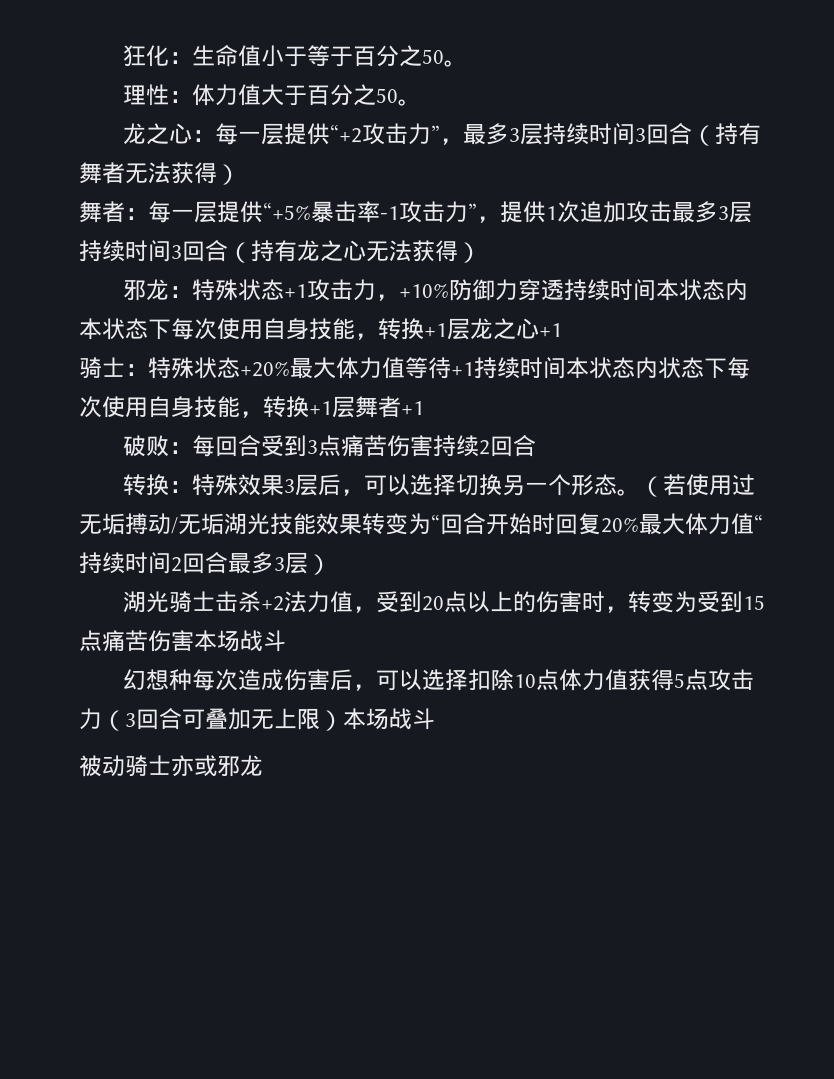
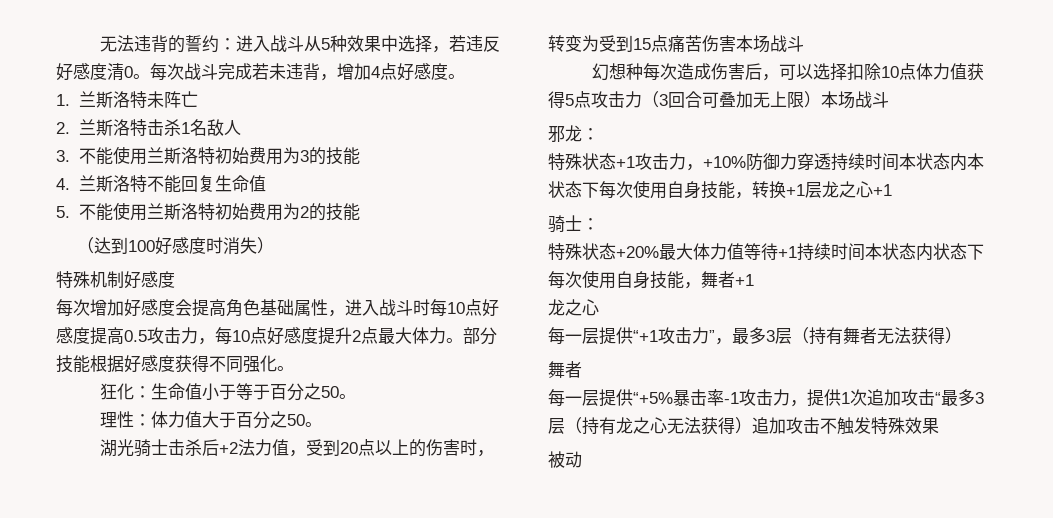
+ 无法违背的誓约：进入战斗从5种效果中选择，若违反好感度清0。每次战斗完成若未违背，增加4点好感度。
+ 1.兰斯洛特未阵亡
+ 2.兰斯洛特击杀1名敌人
+ 3.不能使用兰斯洛特初始费用为3的技能
+ 4.兰斯洛特不能回复生命值
+ 5.不能使用兰斯洛特初始费用为2的技能
+ （达到100好感度时消失）
+ 特殊机制好感度
+ 每次增加好感度会提高角色基础属性，进入战斗时每10点好感度提高0.5攻击力，每10点好感度提升2点最大体力。部分技能根据好感度获得不同强化。
- 龙之心：每一层提供“+2攻击力”，最多3层持续时间3回合（持有舞者无法获得）
- 舞者：每一层提供“+5%暴击率-1攻击力”，提供1次追加攻击最多3层持续时间3回合（持有龙之心无法获得）
- 邪龙：特殊状态+1攻击力，+10%防御力穿透持续时间本状态内本状态下每次使用自身技能，转换+1层龙之心+1
- 骑士：特殊状态+20%最大体力值等待+1持续时间本状态内状态下每次使用自身技能，转换+1层舞者+1
- 破败：每回合受到3点痛苦伤害持续2回合
- 转换：特殊效果3层后，可以选择切换另一个形态。（若使用过无垢搏动/无垢湖光技能效果转变为“回合开始时回复20%最大体力值“持续时间2回合最多3层）
- 湖光骑士击杀+2法力值，受到20点以上的伤害时，转变为受到15点痛苦伤害本场战斗
+ 湖光骑士击杀后+2法力值，受到20点以上的伤害时，转变为受到15点痛苦伤害本场战斗
- 被动骑士亦或邪龙
+ 邪龙：
+ 特殊状态+1攻击力，+10%防御力穿透持续时间本状态内本状态下每次使用自身技能，转换+1层龙之心+1
+ 骑士：
+ 特殊状态+20%最大体力值等待+1持续时间本状态内状态下每次使用自身技能，舞者+1
+ 龙之心
+ 每一层提供“+1攻击力”，最多3层（持有舞者无法获得）
+ 舞者
+ 每一层提供“+5%暴击率-1攻击力，提供1次追加攻击“最多3层（持有龙之心无法获得）追加攻击不触发特殊效果
+ 被动

